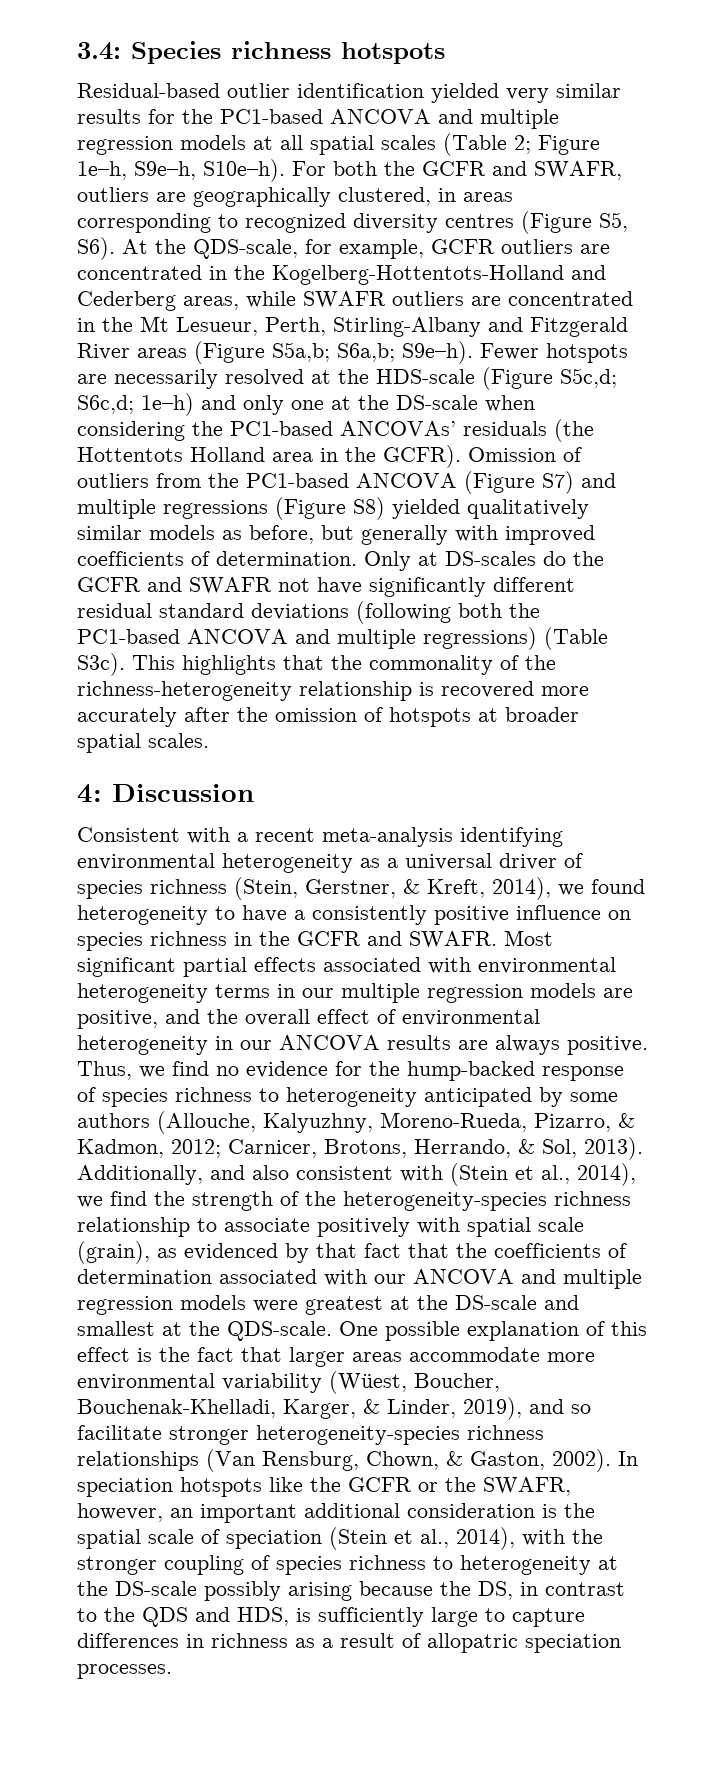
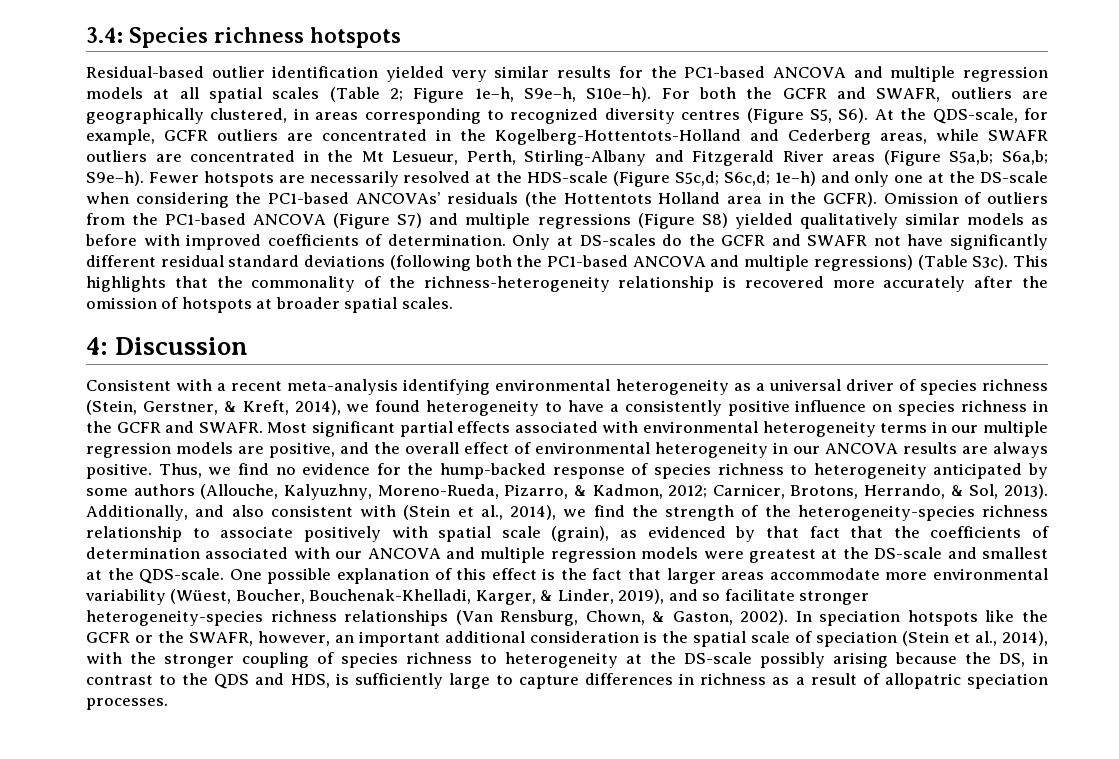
- Omission of outliers from the PC1-based ANCOVA (Figure S7) and multiple regressions (Figure S8) yielded qualitatively similar models as before, but generally with improved coefficients of determination.
+ Omission of outliers from the PC1-based ANCOVA (Figure S7) and multiple regressions (Figure S8) yielded qualitatively similar models as before with improved coefficients of determination.

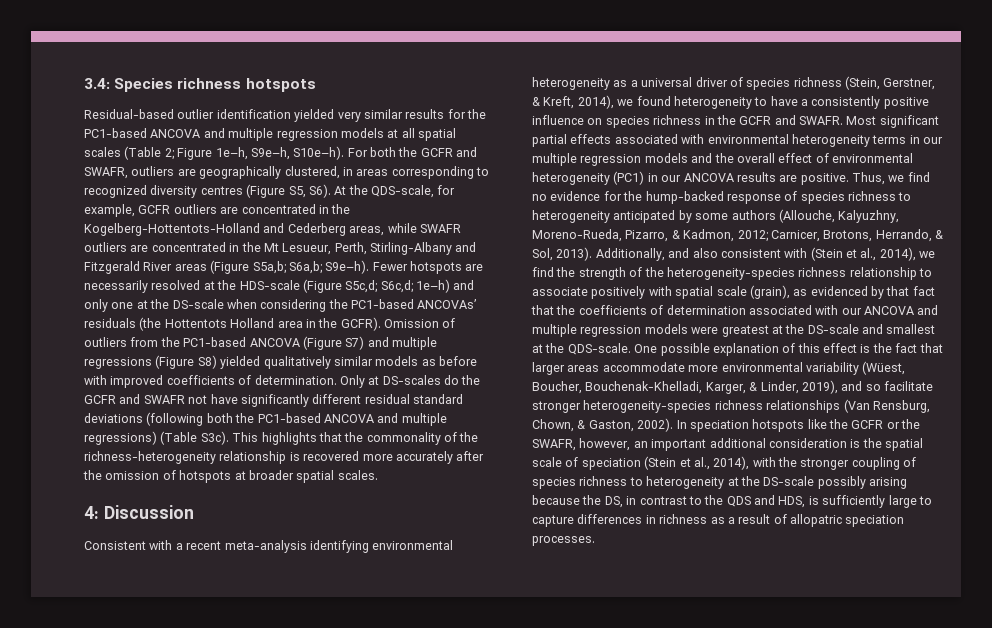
- Most significant partial effects associated with environmental heterogeneity terms in our multiple regression models are positive, and the overall effect of environmental heterogeneity in our ANCOVA results are always positive.
+ Most significant partial effects associated with environmental heterogeneity terms in our multiple regression models and the overall effect of environmental heterogeneity (PC1) in our ANCOVA results are positive.

